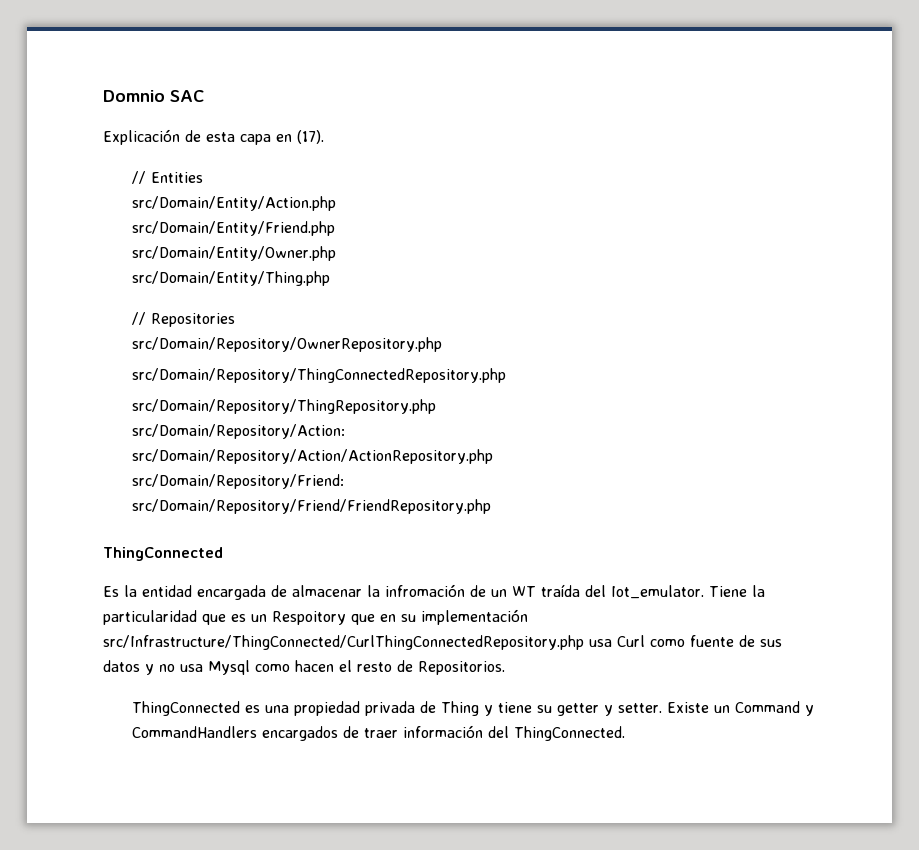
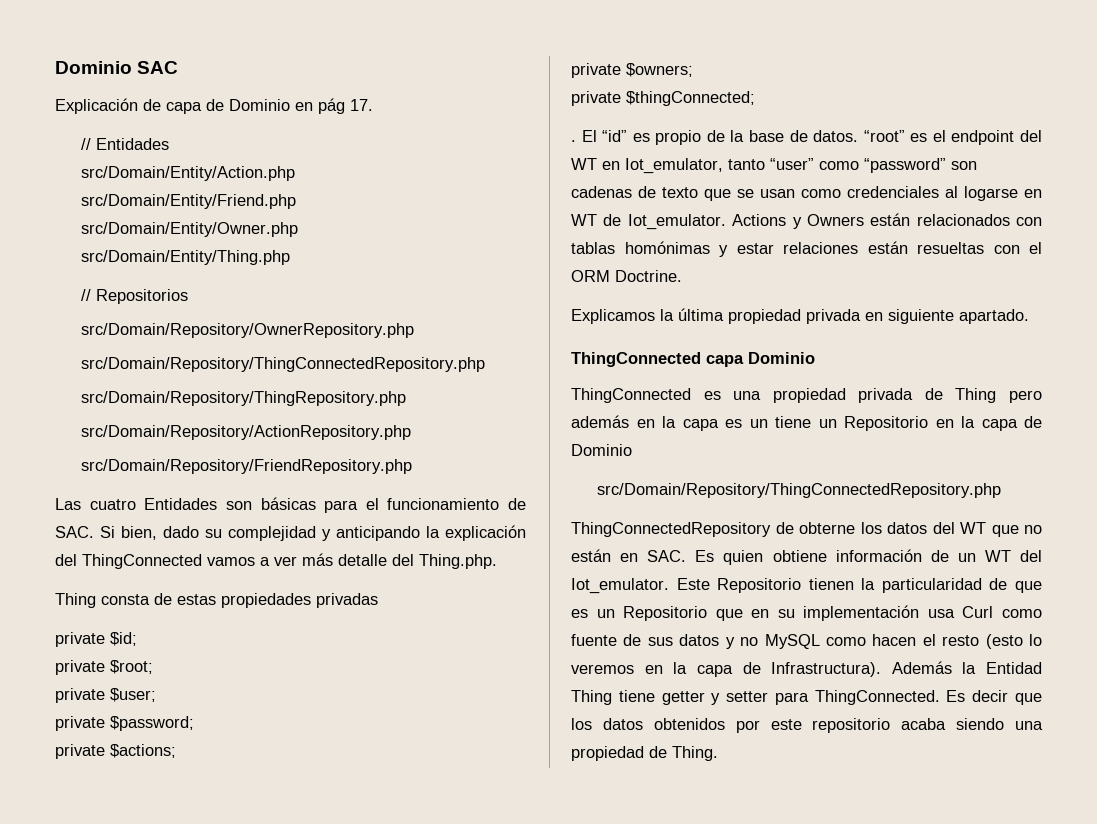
- Domnio SAC
+ Dominio SAC
- Explicación de esta capa en (17).
- // Entities
+ Explicación de capa de Dominio en pág 17.
+ // Entidades
- // Repositories
+ // Repositorios
- src/Domain/Repository/Action:
- src/Domain/Repository/Action/ActionRepository.php
- src/Domain/Repository/Friend:
- src/Domain/Repository/Friend/FriendRepository.php
- ThingConnected
- Es la entidad encargada de almacenar la infromación de un WT traída del Iot_emulator.
+ src/Domain/Repository/ActionRepository.php
+ src/Domain/Repository/FriendRepository.php
+ Las cuatro Entidades son básicas para el funcionamiento de SAC. Si bien, dado su complejidad y anticipando la explicación del ThingConnected vamos a ver más detalle del Thing.php.
+ Thing consta de estas propiedades privadas
+ private $id;
+ private $root;
+ private $user;
+ private $password;
+ private $actions;
+ private $owners;
+ private $thingConnected;
+ . El “id” es propio de la base de datos. “root” es el endpoint del WT en Iot_emulator, tanto “user” como “password” son cadenas de texto que se usan como credenciales al logarse en WT de Iot_emulator. Actions y Owners están relacionados con tablas homónimas y estar relaciones están resueltas con el ORM Doctrine.
+ Explicamos la última propiedad privada en siguiente apartado.
+ ThingConnected capa Dominio
+ ThingConnected es una propiedad privada de Thing pero además en la capa es un tiene un Repositorio en la capa de Dominio
+ src/Domain/Repository/ThingConnectedRepository.php
+ ThingConnectedRepository de obterne los datos del WT que no están en SAC. Es quien obtiene información de un WT del Iot_emulator.
- Tiene la particularidad que es un Respoitory que en su implementación src/Infrastructure/ThingConnected/CurlThingConnectedRepository.php usa Curl como fuente de sus datos y no usa Mysql como hacen el resto de Repositorios.
- ThingConnected es una propiedad privada de Thing y tiene su getter y setter. Existe un Command y CommandHandlers encargados de traer información del ThingConnected.
+ Este Repositorio tienen la particularidad de que es un Repositorio que en su implementación usa Curl como fuente de sus datos y no MySQL como hacen el resto (esto lo veremos en la capa de Infrastructura). Además la Entidad Thing tiene getter y setter para ThingConnected. Es decir que los datos obtenidos por este repositorio acaba siendo una propiedad de Thing.

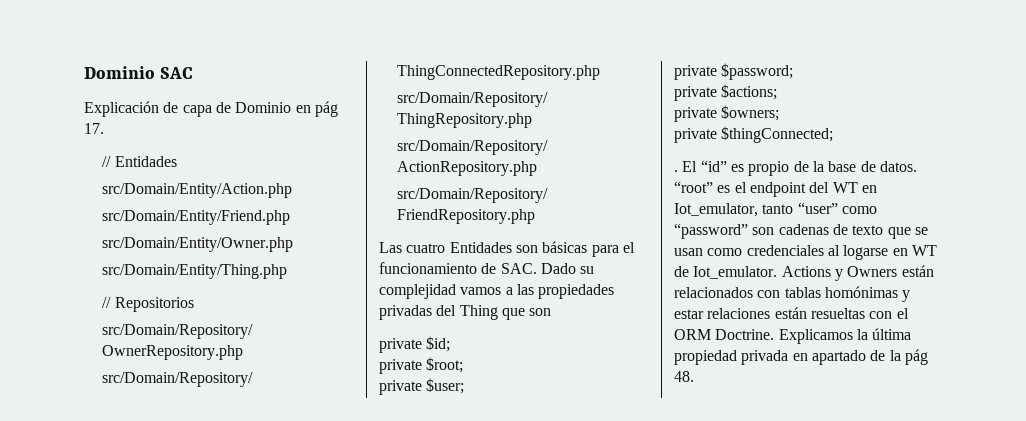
- Las cuatro Entidades son básicas para el funcionamiento de SAC. Si bien, dado su complejidad y anticipando la explicación del ThingConnected vamos a ver más detalle del Thing.php.
- Thing consta de estas propiedades privadas
+ Las cuatro Entidades son básicas para el funcionamiento de SAC. Dado su complejidad vamos a las propiedades privadas del Thing que son
- Actions y Owners están relacionados con tablas homónimas y estar relaciones están resueltas con el ORM Doctrine.
- Explicamos la última propiedad privada en siguiente apartado.
- ThingConnected capa Dominio
- ThingConnected es una propiedad privada de Thing pero además en la capa es un tiene un Repositorio en la capa de Dominio
- src/Domain/Repository/ThingConnectedRepository.php
- ThingConnectedRepository de obterne los datos del WT que no están en SAC. Es quien obtiene información de un WT del Iot_emulator. Este Repositorio tienen la particularidad de que es un Repositorio que en su implementación usa Curl como fuente de sus datos y no MySQL como hacen el resto (esto lo veremos en la capa de Infrastructura). Además la Entidad Thing tiene getter y setter para ThingConnected. Es decir que los datos obtenidos por este repositorio acaba siendo una propiedad de Thing.
+ Actions y Owners están relacionados con tablas homónimas y estar relaciones están resueltas con el ORM Doctrine. Explicamos la última propiedad privada en apartado de la pág 48.

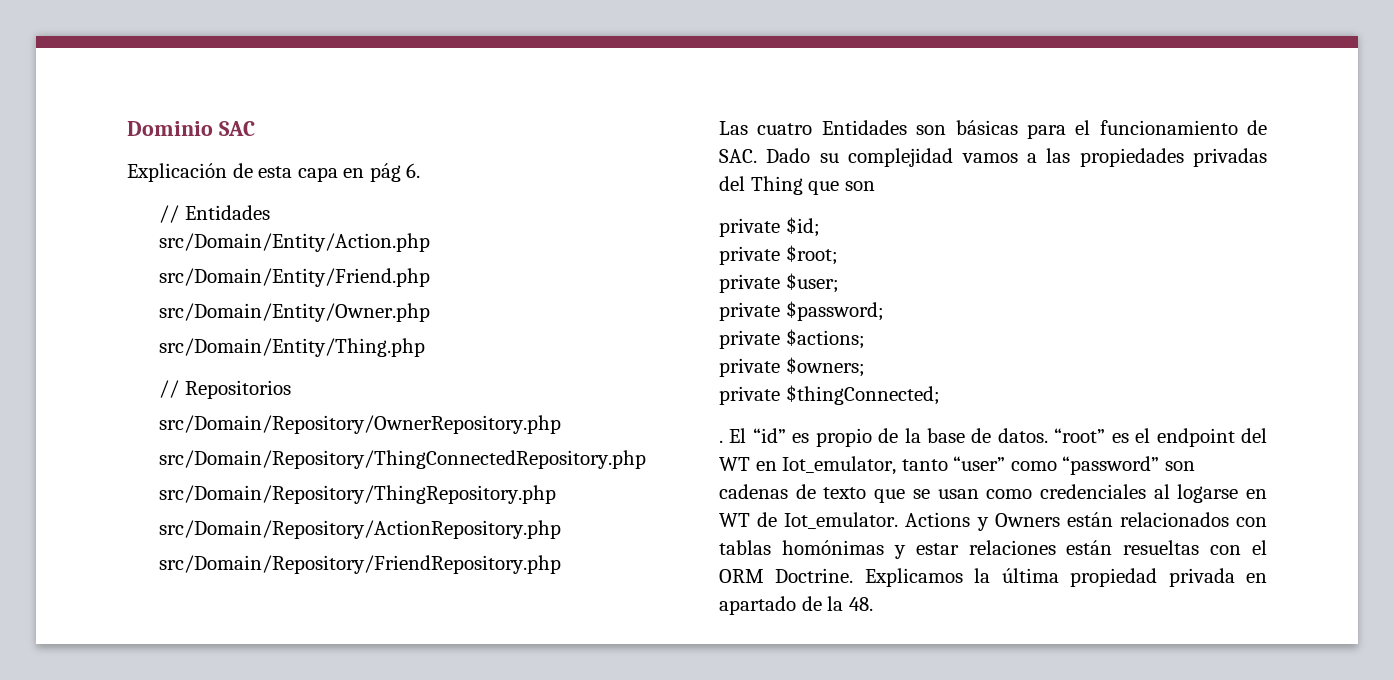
- Explicación de capa de Dominio en pág 17.
+ Explicación de esta capa en pág 6.
- Explicamos la última propiedad privada en apartado de la pág 48.
+ Explicamos la última propiedad privada en apartado de la 48.

